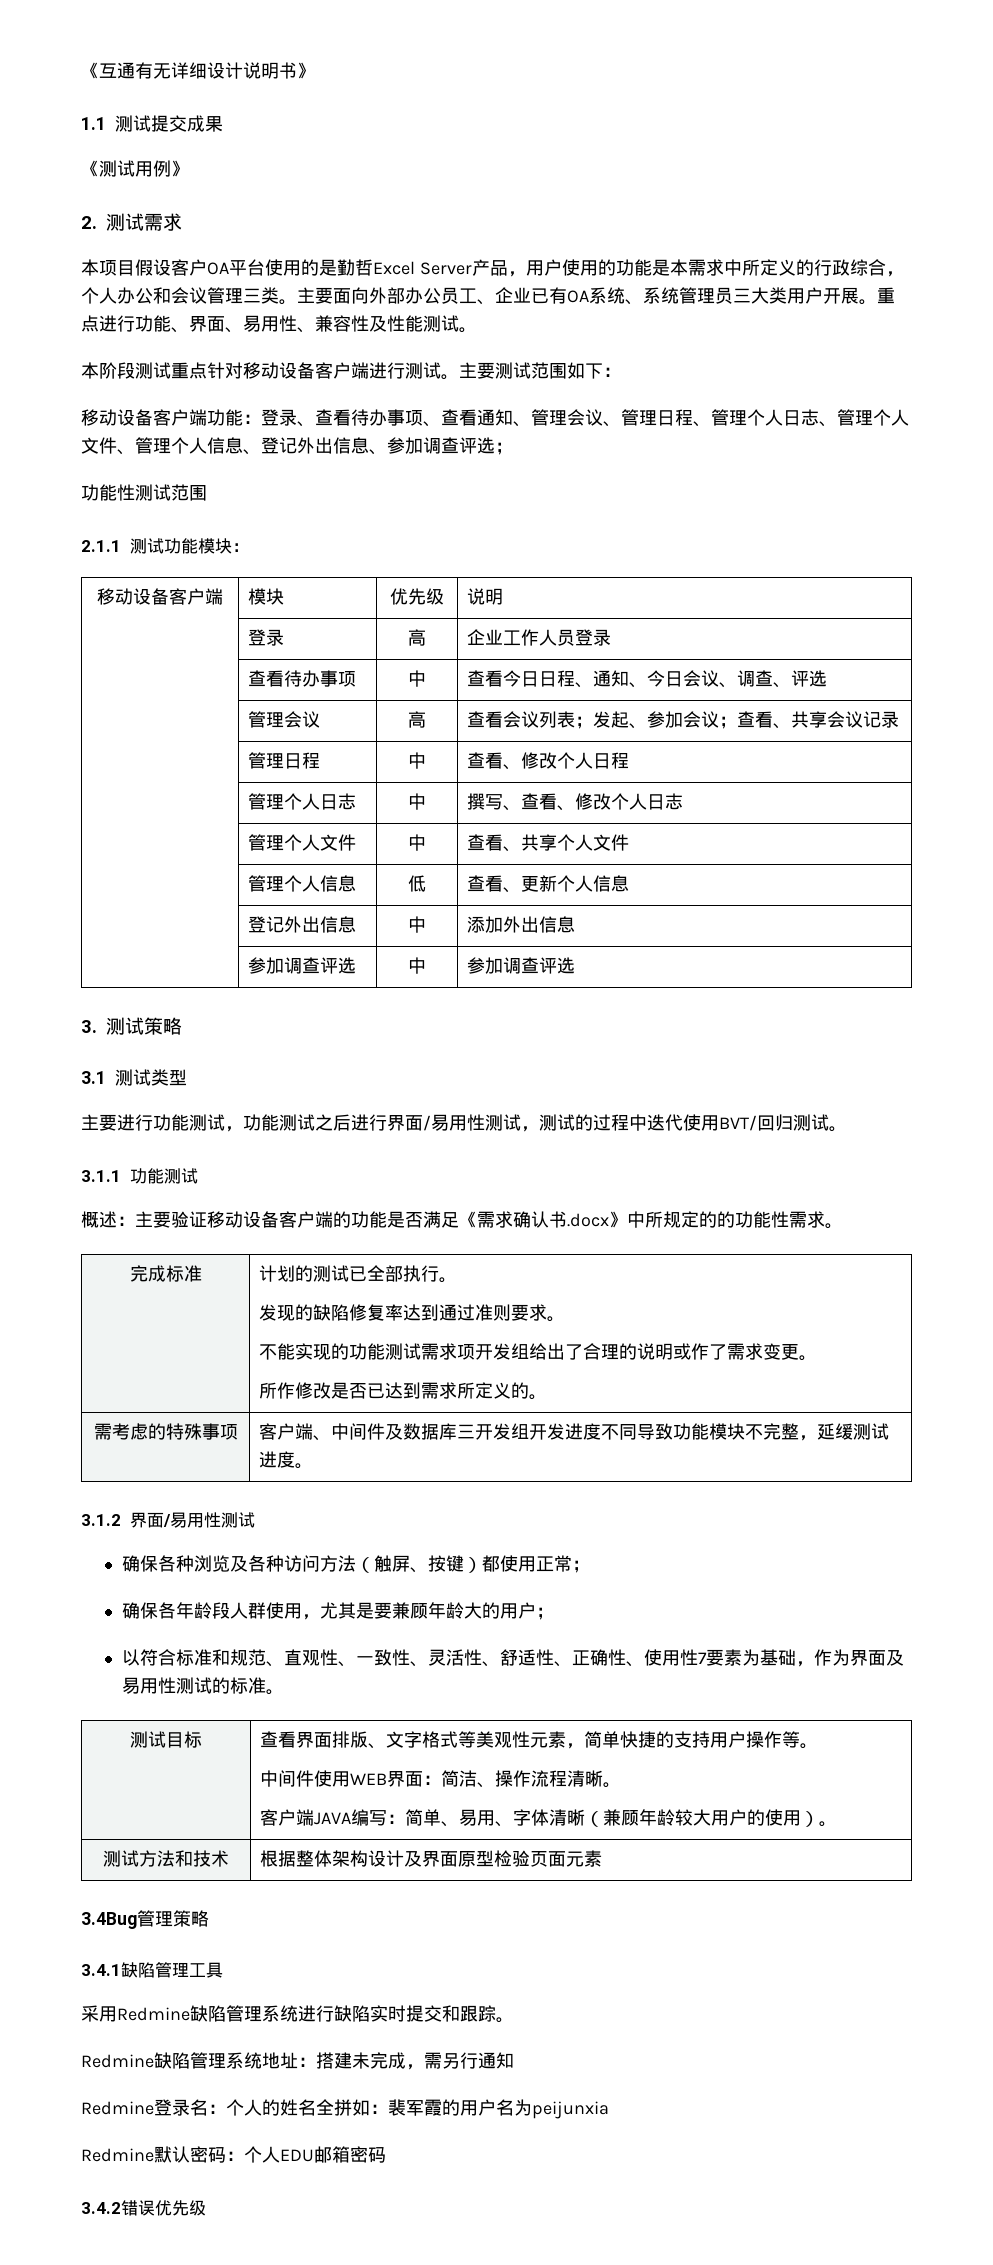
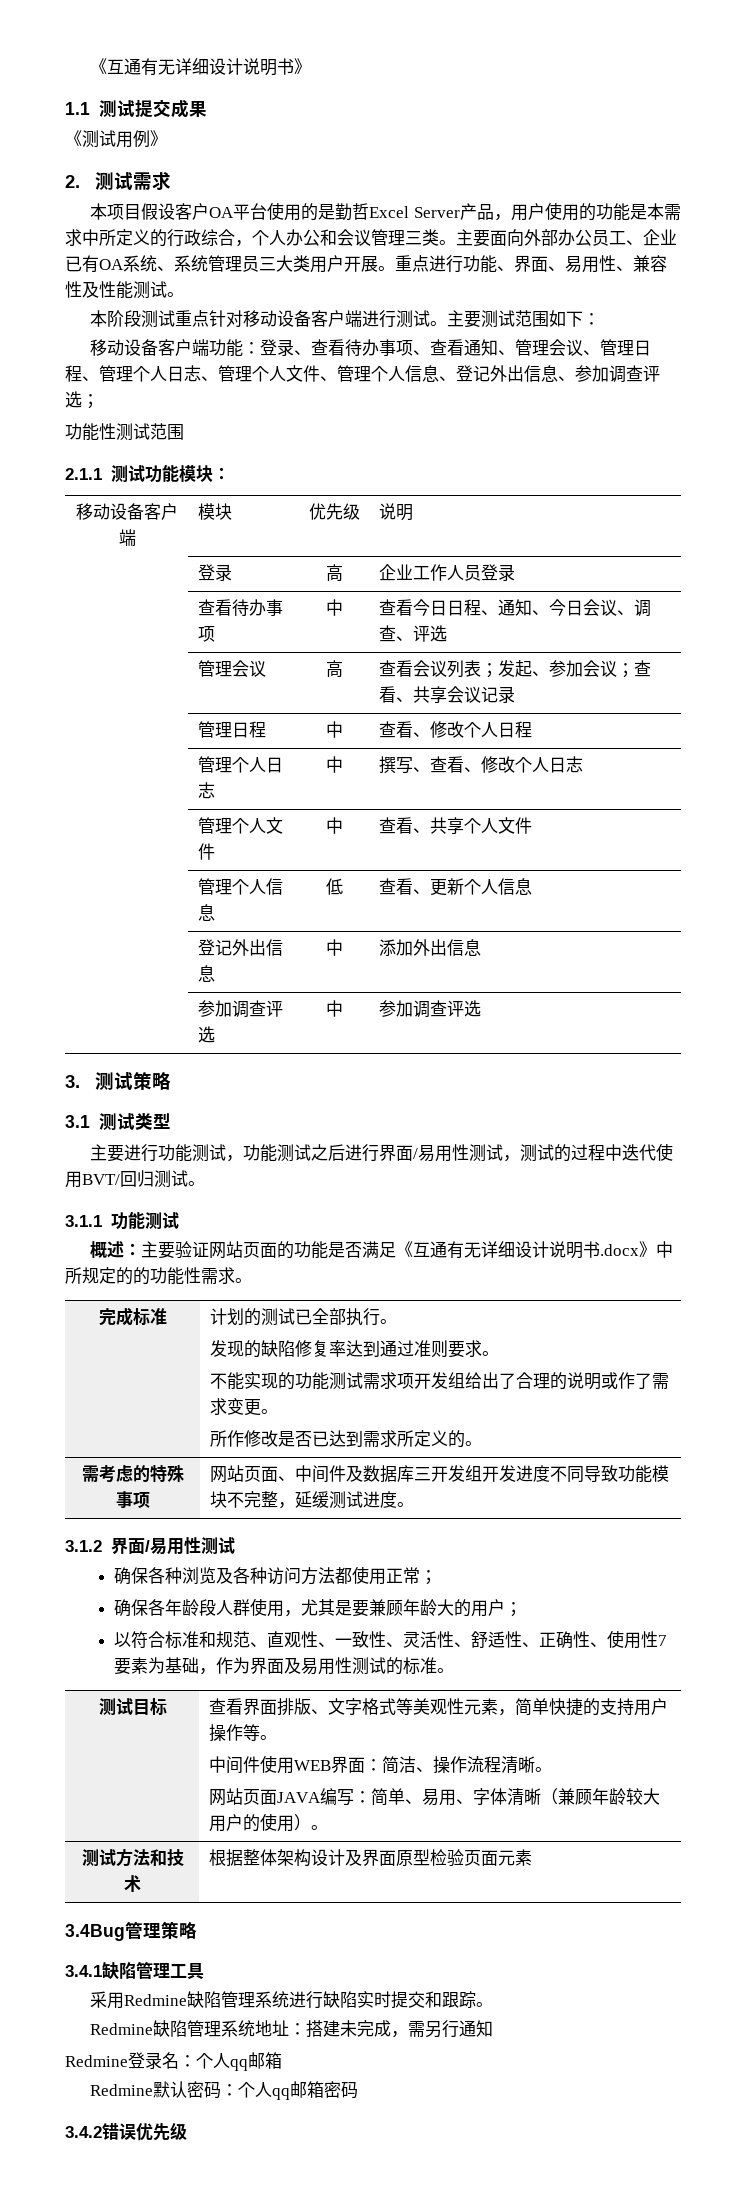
- 概述：主要验证移动设备客户端的功能是否满足《需求确认书.docx》中所规定的的功能性需求。
+ 概述：主要验证网站页面的功能是否满足《互通有无详细设计说明书.docx》中所规定的的功能性需求。
- 需考虑的特殊事项 | 客户端、中间件及数据库三开发组开发进度不同导致功能模块不完整，延缓测试进度。
+ 需考虑的特殊事项 | 网站页面、中间件及数据库三开发组开发进度不同导致功能模块不完整，延缓测试进度。
- 确保各种浏览及各种访问方法（触屏、按键）都使用正常；
+ 确保各种浏览及各种访问方法都使用正常；
- 客户端JAVA编写：简单、易用、字体清晰（兼顾年龄较大用户的使用）。
+ 网站页面JAVA编写：简单、易用、字体清晰（兼顾年龄较大用户的使用）。
- Redmine登录名：个人的姓名全拼如：裴军霞的用户名为peijunxia
+ Redmine登录名：个人qq邮箱
- Redmine默认密码：个人EDU邮箱密码
+ Redmine默认密码：个人qq邮箱密码

